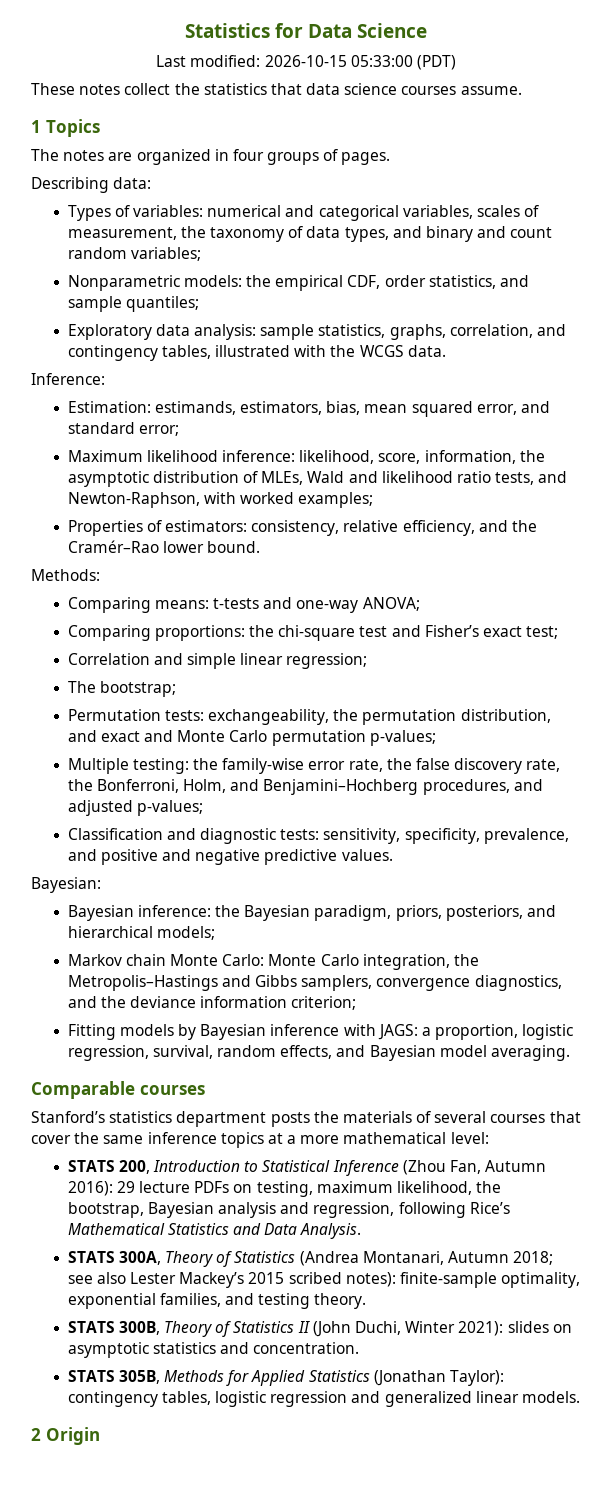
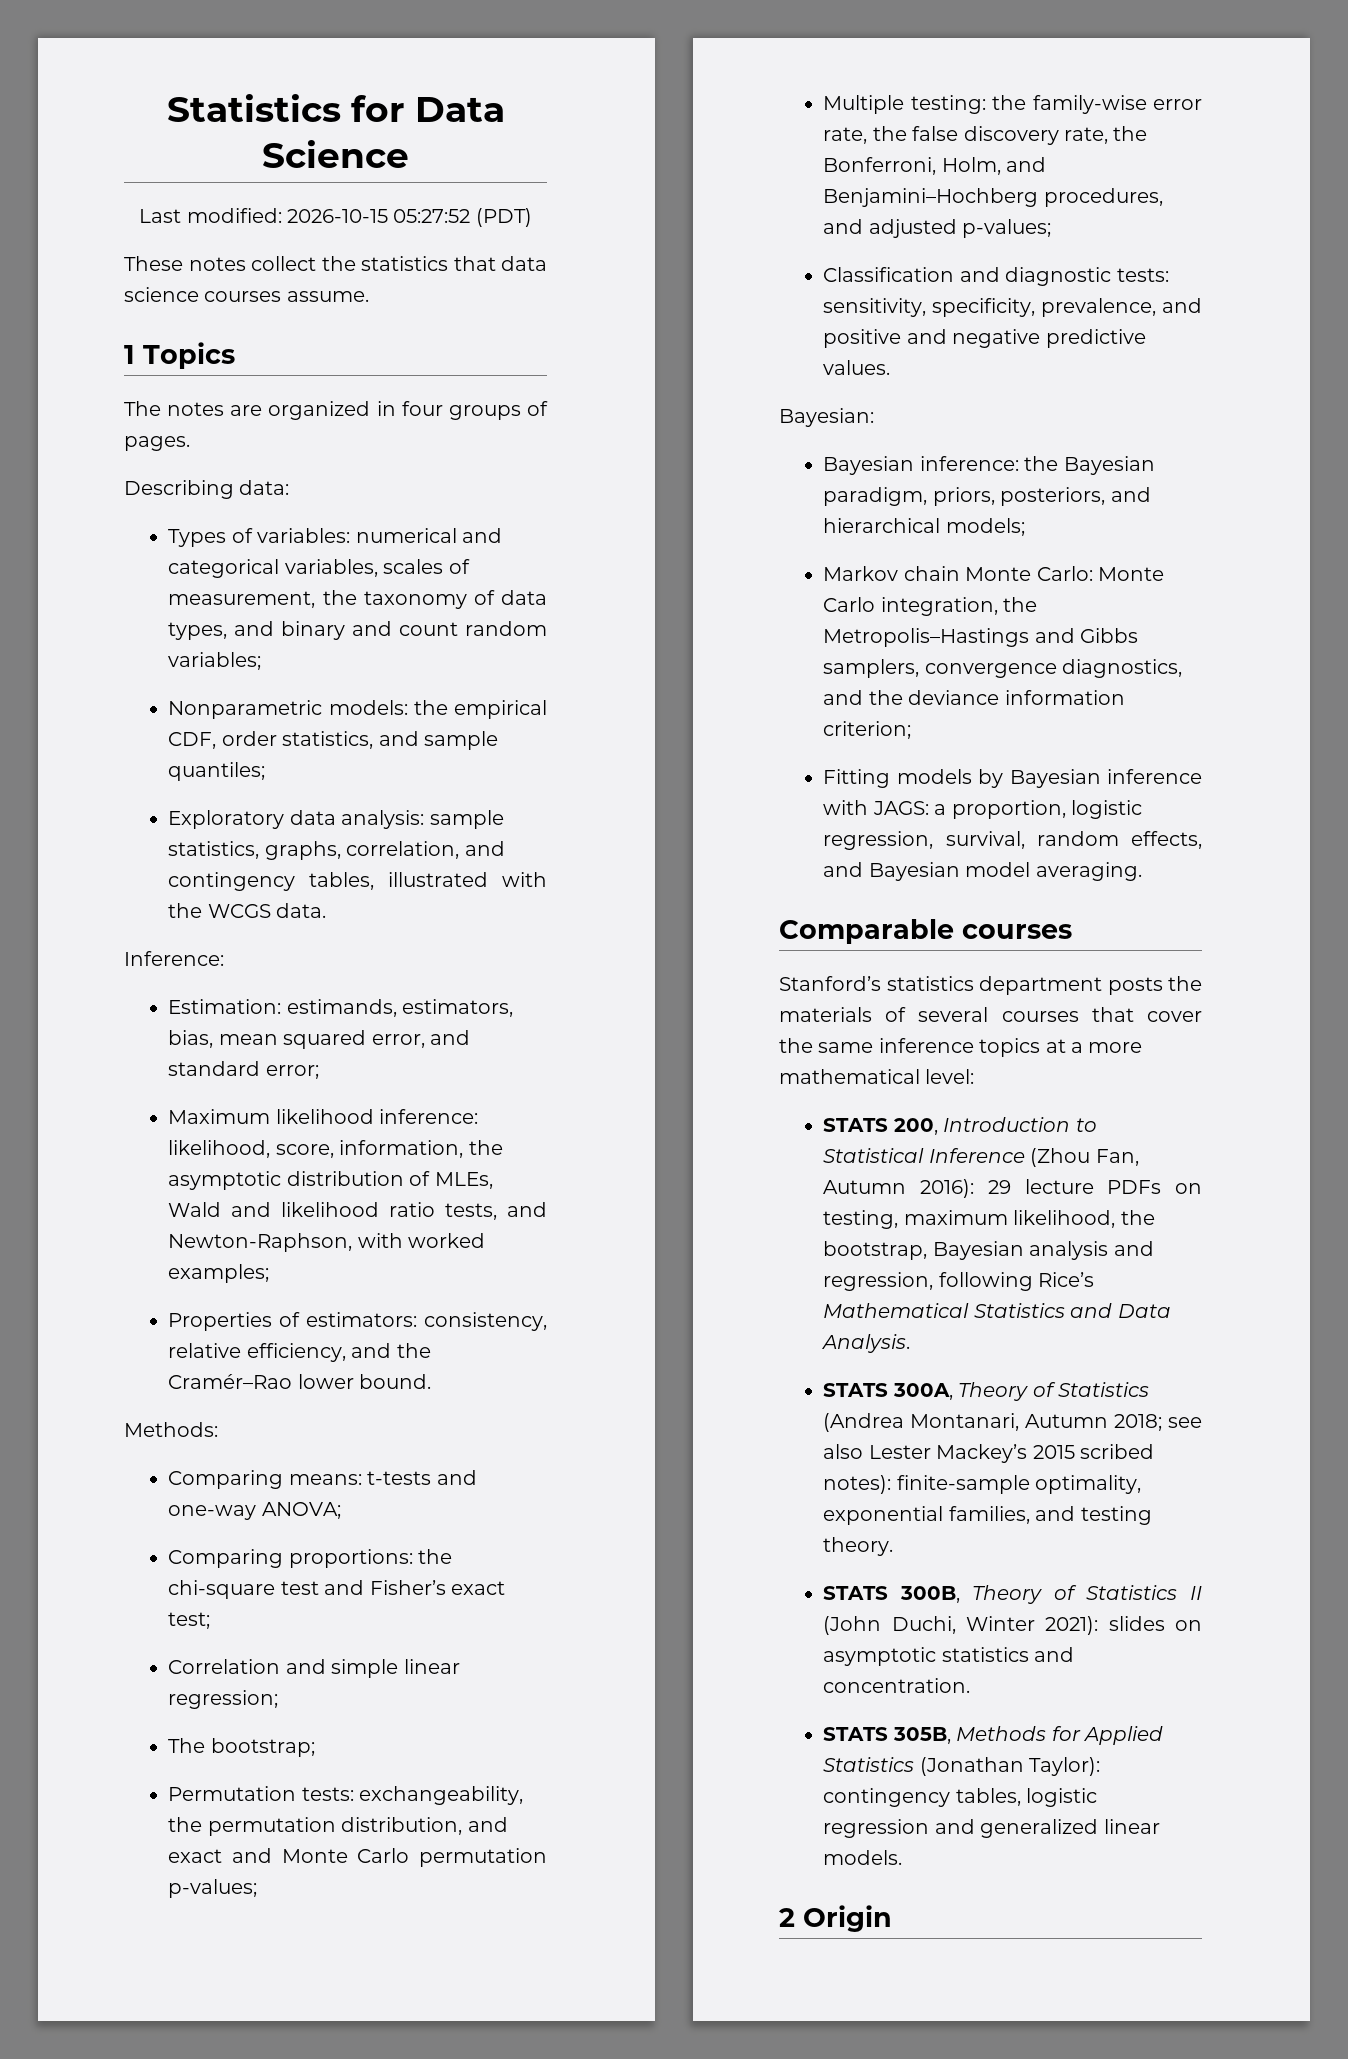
- Last modified: 2026-10-15 05:33:00 (PDT)
+ Last modified: 2026-10-15 05:27:52 (PDT)

